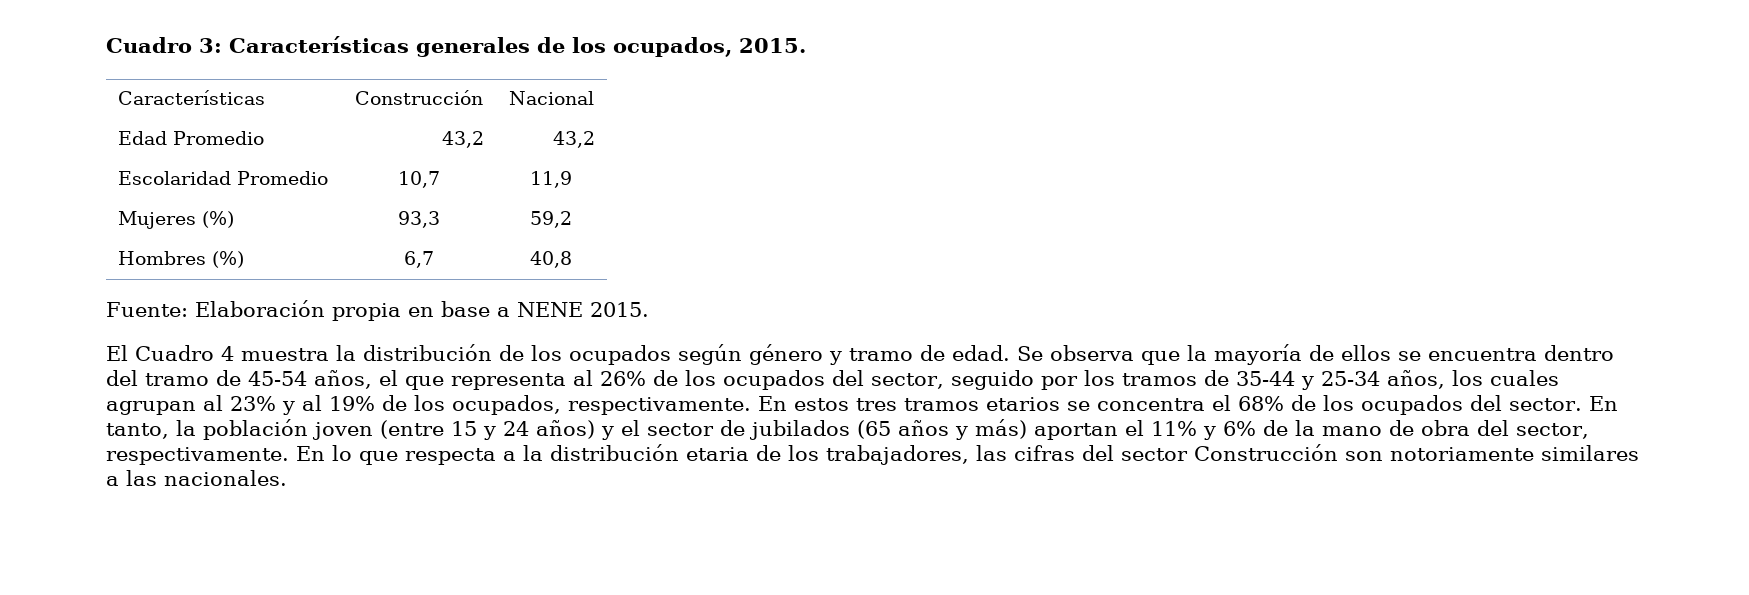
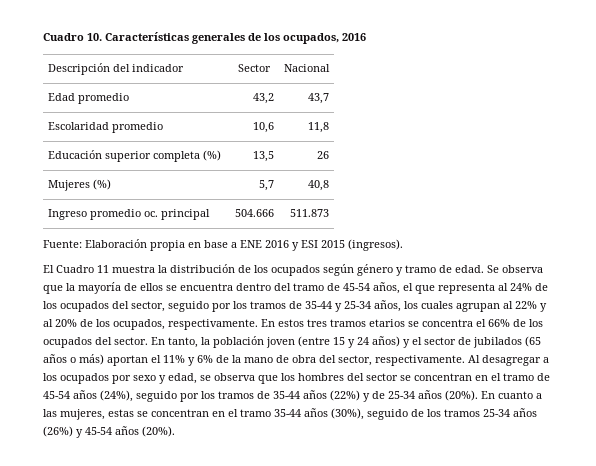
- Cuadro 3: Características generales de los ocupados, 2015.
- Características | Construcción | Nacional
+ Cuadro 10. Características generales de los ocupados, 2016
+ Descripción del indicador | Sector | Nacional
- Edad Promedio | 43,2 | 43,2
+ Edad promedio | 43,2 | 43,7
- Escolaridad Promedio | 10,7 | 11,9
- Mujeres (%) | 93,3 | 59,2
- Hombres (%) | 6,7 | 40,8
+ Escolaridad promedio | 10,6 | 11,8
+ Educación superior completa (%) | 13,5 | 26
+ Mujeres (%) | 5,7 | 40,8
+ Ingreso promedio oc. principal | 504.666 | 511.873
- Fuente: Elaboración propia en base a NENE 2015.
+ Fuente: Elaboración propia en base a ENE 2016 y ESI 2015 (ingresos).
- El Cuadro 4 muestra la distribución de los ocupados según género y tramo de edad.
+ El Cuadro 11 muestra la distribución de los ocupados según género y tramo de edad.
- Se observa que la mayoría de ellos se encuentra dentro del tramo de 45-54 años, el que representa al 26% de los ocupados del sector, seguido por los tramos de 35-44 y 25-34 años, los cuales agrupan al 23% y al 19% de los ocupados, respectivamente.
+ Se observa que la mayoría de ellos se encuentra dentro del tramo de 45-54 años, el que representa al 24% de los ocupados del sector, seguido por los tramos de 35-44 y 25-34 años, los cuales agrupan al 22% y al 20% de los ocupados, respectivamente.
- En estos tres tramos etarios se concentra el 68% de los ocupados del sector.
+ En estos tres tramos etarios se concentra el 66% de los ocupados del sector.
- En tanto, la población joven (entre 15 y 24 años) y el sector de jubilados (65 años y más) aportan el 11% y 6% de la mano de obra del sector, respectivamente.
+ En tanto, la población joven (entre 15 y 24 años) y el sector de jubilados (65 años o más) aportan el 11% y 6% de la mano de obra del sector, respectivamente.
- En lo que respecta a la distribución etaria de los trabajadores, las cifras del sector Construcción son notoriamente similares a las nacionales.
+ Al desagregar a los ocupados por sexo y edad, se observa que los hombres del sector se concentran en el tramo de 45-54 años (24%), seguido por los tramos de 35-44 años (22%) y de 25-34 años (20%). En cuanto a las mujeres, estas se concentran en el tramo 35-44 años (30%), seguido de los tramos 25-34 años (26%) y 45-54 años (20%).

